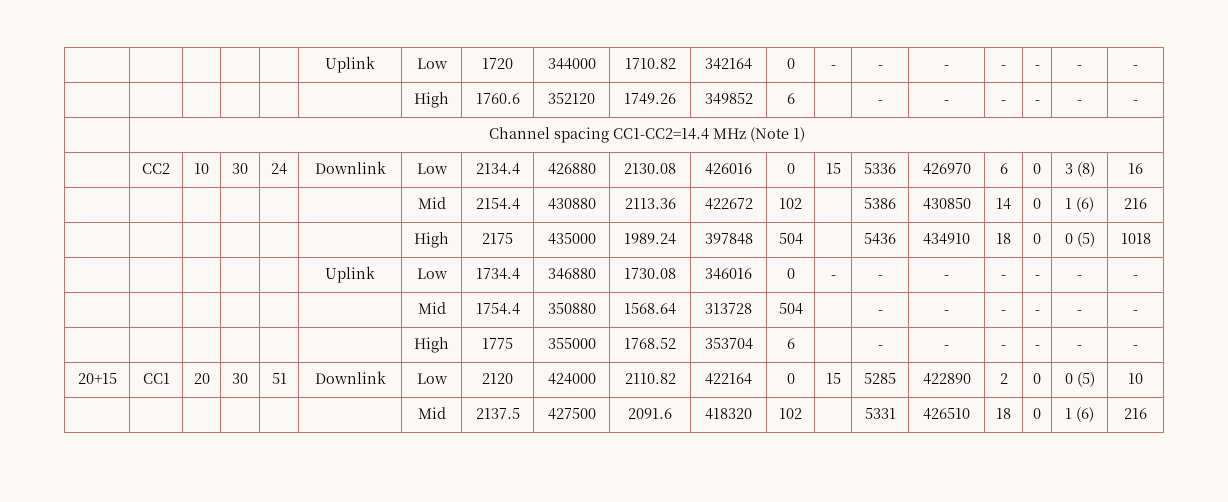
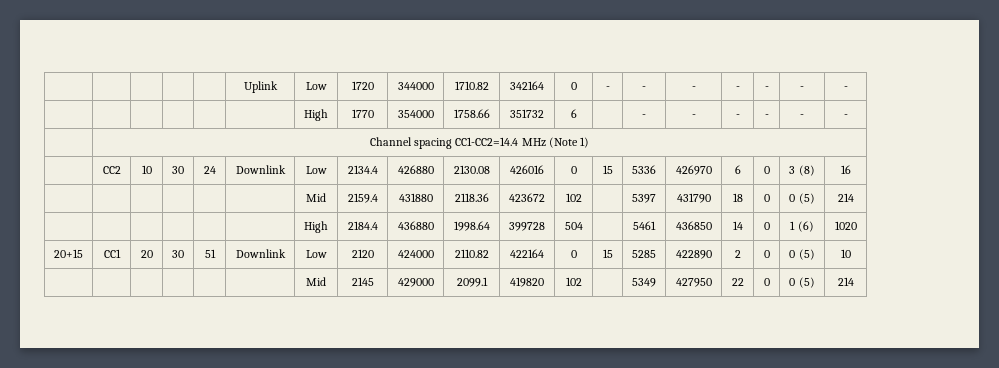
- | | | | | | High | 1760.6 | 352120 | 1749.26 | 349852 | 6 | | - | - | - | - | - | -
+ | | | | | | High | 1770 | 354000 | 1758.66 | 351732 | 6 | | - | - | - | - | - | -
- | | | | | | Mid | 2154.4 | 430880 | 2113.36 | 422672 | 102 | | 5386 | 430850 | 14 | 0 | 1 (6) | 216
- | | | | | | High | 2175 | 435000 | 1989.24 | 397848 | 504 | | 5436 | 434910 | 18 | 0 | 0 (5) | 1018
- | | | | | Uplink | Low | 1734.4 | 346880 | 1730.08 | 346016 | 0 | - | - | - | - | - | - | -
- | | | | | | Mid | 1754.4 | 350880 | 1568.64 | 313728 | 504 | | - | - | - | - | - | -
- | | | | | | High | 1775 | 355000 | 1768.52 | 353704 | 6 | | - | - | - | - | - | -
+ | | | | | | Mid | 2159.4 | 431880 | 2118.36 | 423672 | 102 | | 5397 | 431790 | 18 | 0 | 0 (5) | 214
+ | | | | | | High | 2184.4 | 436880 | 1998.64 | 399728 | 504 | | 5461 | 436850 | 14 | 0 | 1 (6) | 1020
- | | | | | | Mid | 2137.5 | 427500 | 2091.6 | 418320 | 102 | | 5331 | 426510 | 18 | 0 | 1 (6) | 216
+ | | | | | | Mid | 2145 | 429000 | 2099.1 | 419820 | 102 | | 5349 | 427950 | 22 | 0 | 0 (5) | 214

